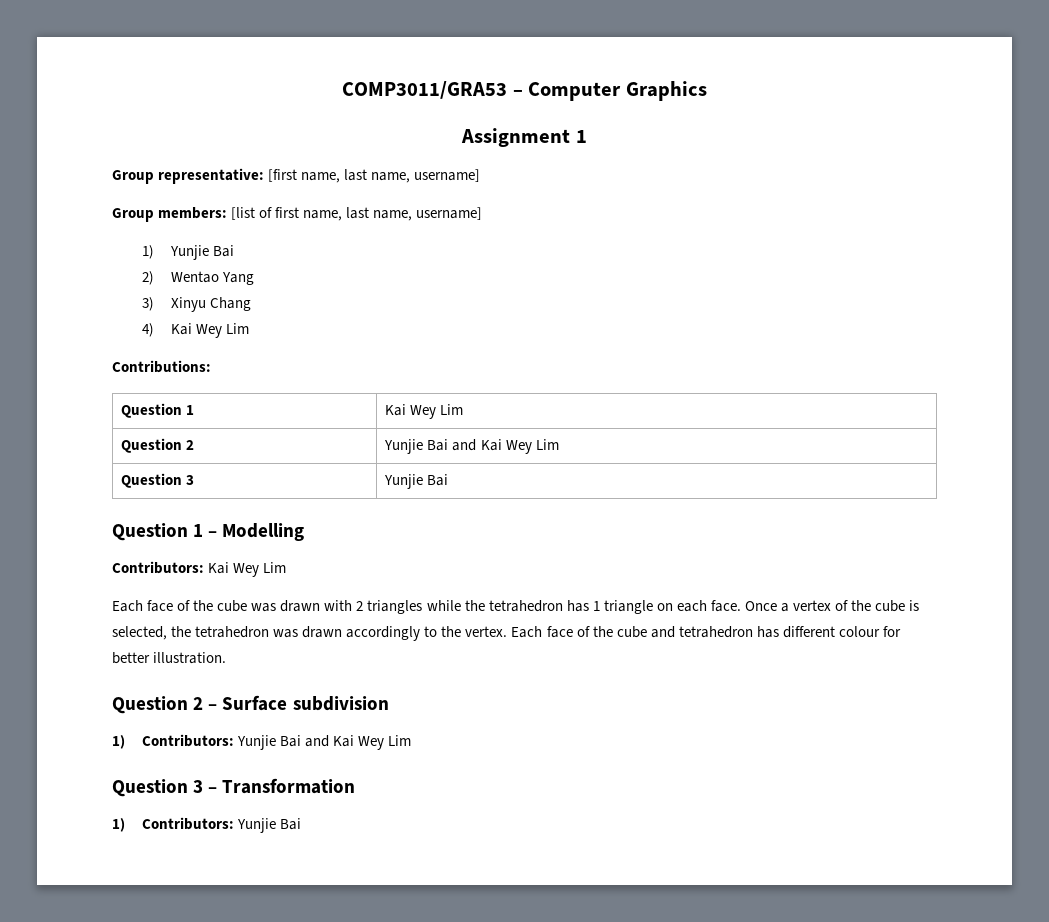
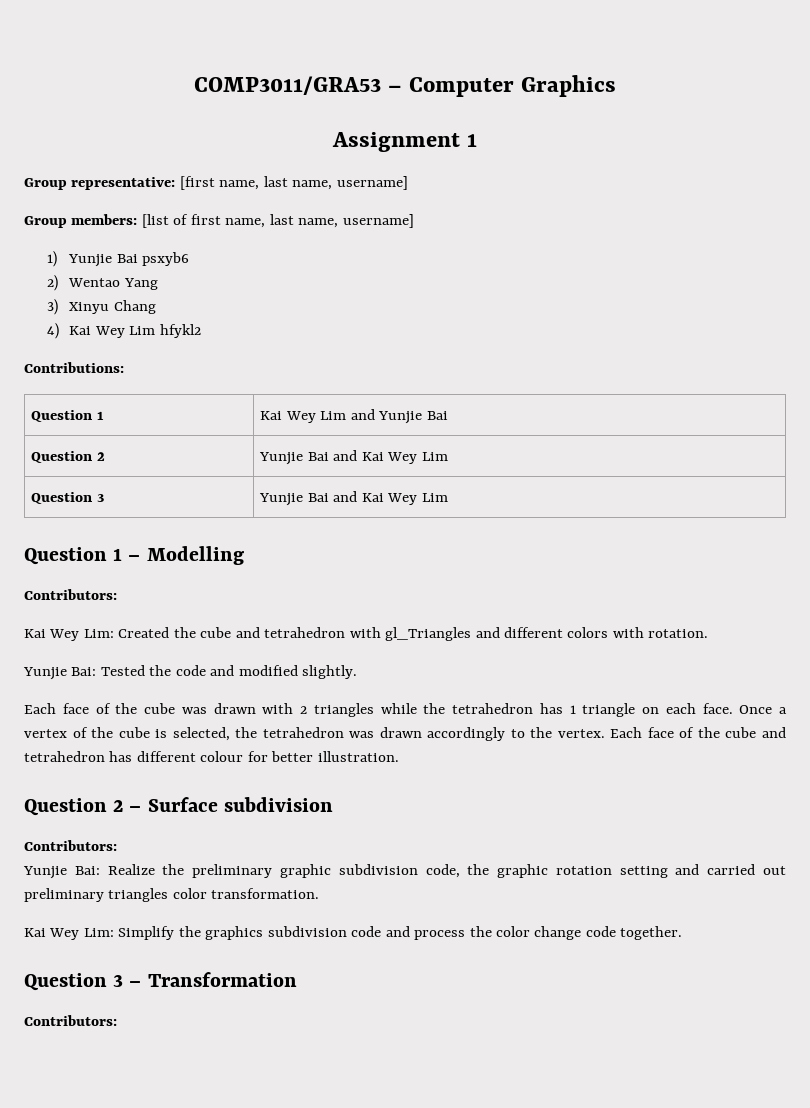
- 1) Yunjie Bai
+ 1) Yunjie Bai psxyb6
- 4) Kai Wey Lim
+ 4) Kai Wey Lim hfykl2
- Question 1 | Kai Wey Lim
+ Question 1 | Kai Wey Lim and Yunjie Bai
- Question 3 | Yunjie Bai
+ Question 3 | Yunjie Bai and Kai Wey Lim
  Question 1 – Modelling
- Contributors: Kai Wey Lim
+ Contributors:
+ Kai Wey Lim: Created the cube and tetrahedron with gl_Triangles and different colors with rotation.
+ Yunjie Bai: Tested the code and modified slightly.
  Question 2 – Surface subdivision
- 1) Contributors: Yunjie Bai and Kai Wey Lim
+ Contributors:
+ Yunjie Bai: Realize the preliminary graphic subdivision code, the graphic rotation setting and carried out preliminary triangles color transformation.
+ Kai Wey Lim: Simplify the graphics subdivision code and process the color change code together.
  Question 3 – Transformation
- 1) Contributors: Yunjie Bai
+ Contributors:

